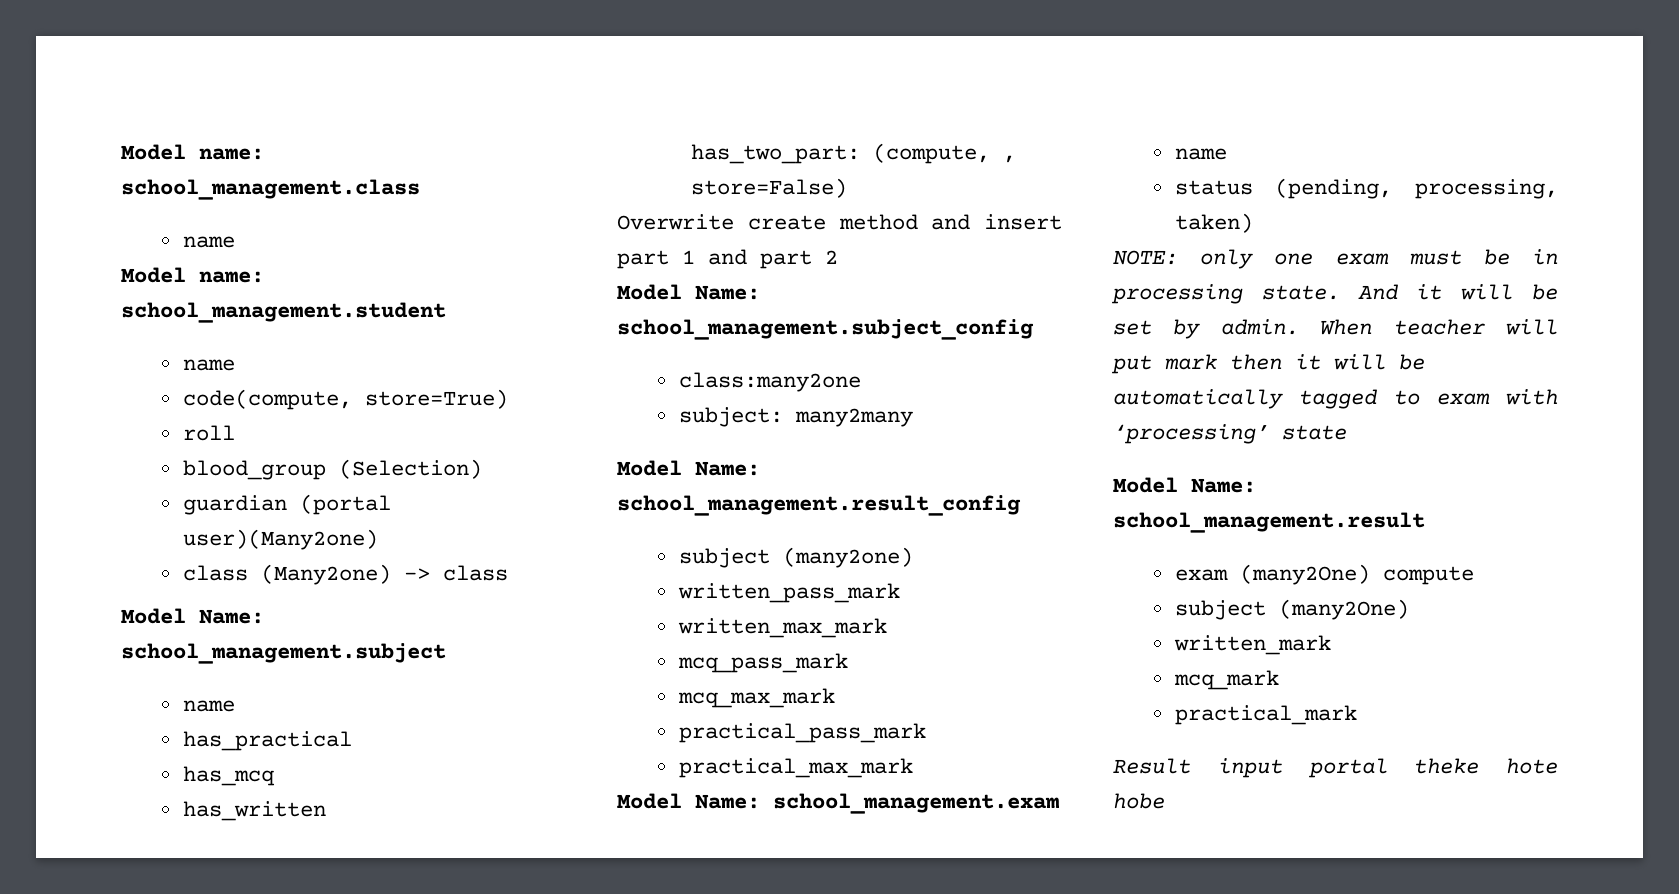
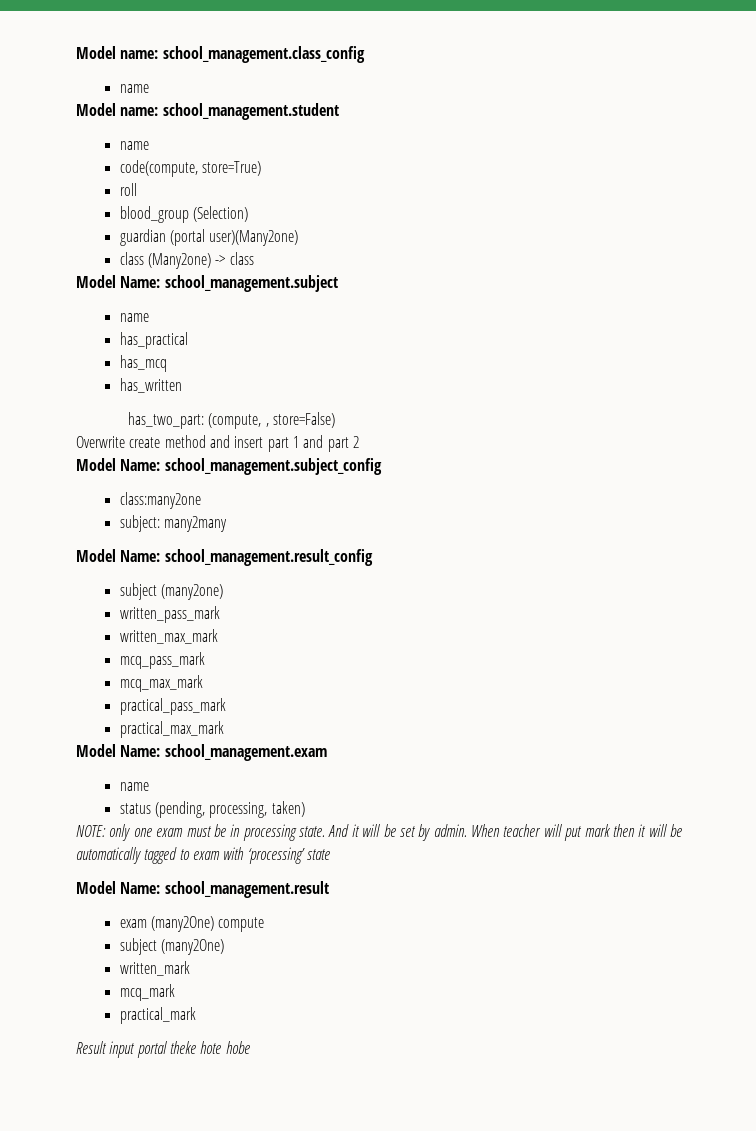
- Model name: school_management.class
+ Model name: school_management.class_config

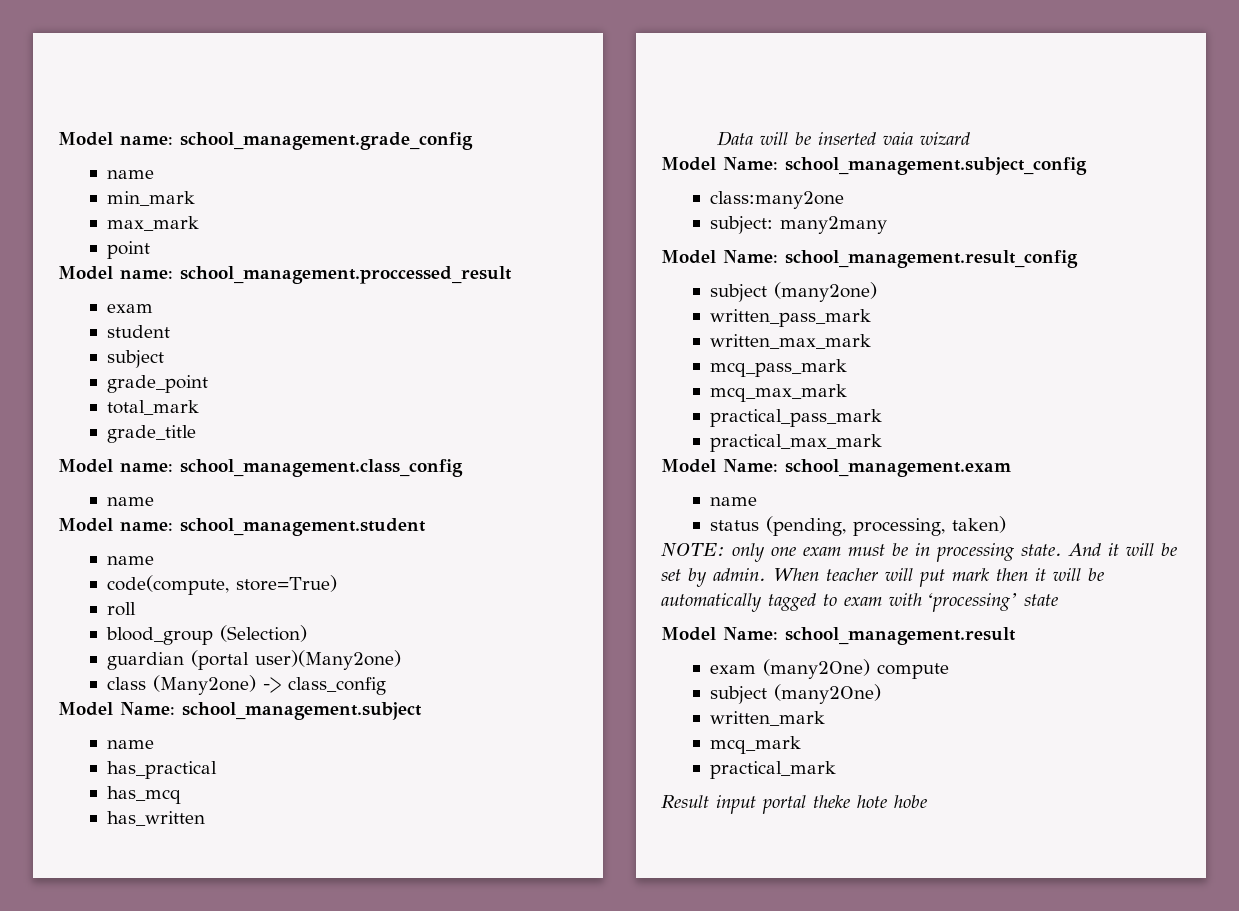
+ Model name: school_management.grade_config
+ name
+ min_mark
+ max_mark
+ point
+ Model name: school_management.proccessed_result
+ exam
+ student
+ subject
+ grade_point
+ total_mark
+ grade_title
- class (Many2one) -> class
+ class (Many2one) -> class_config
- has_two_part: (compute, , store=False)
- Overwrite create method and insert part 1 and part 2
+ Data will be inserted vaia wizard

